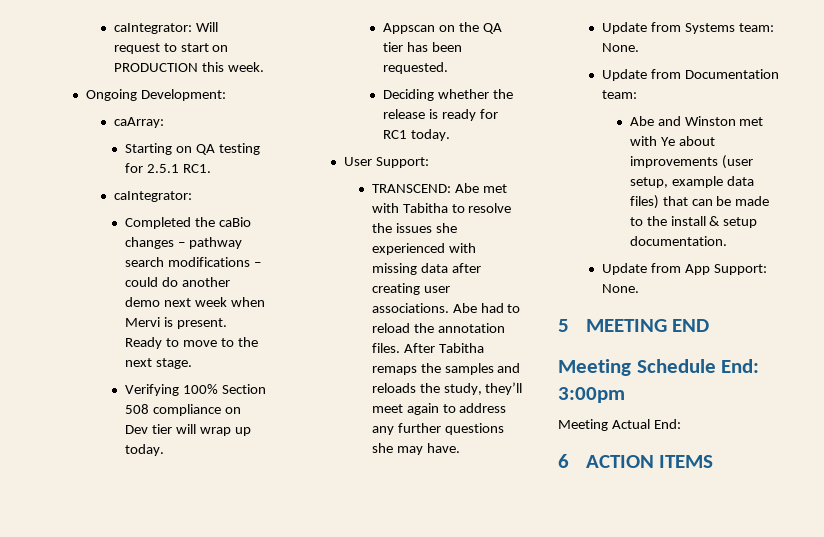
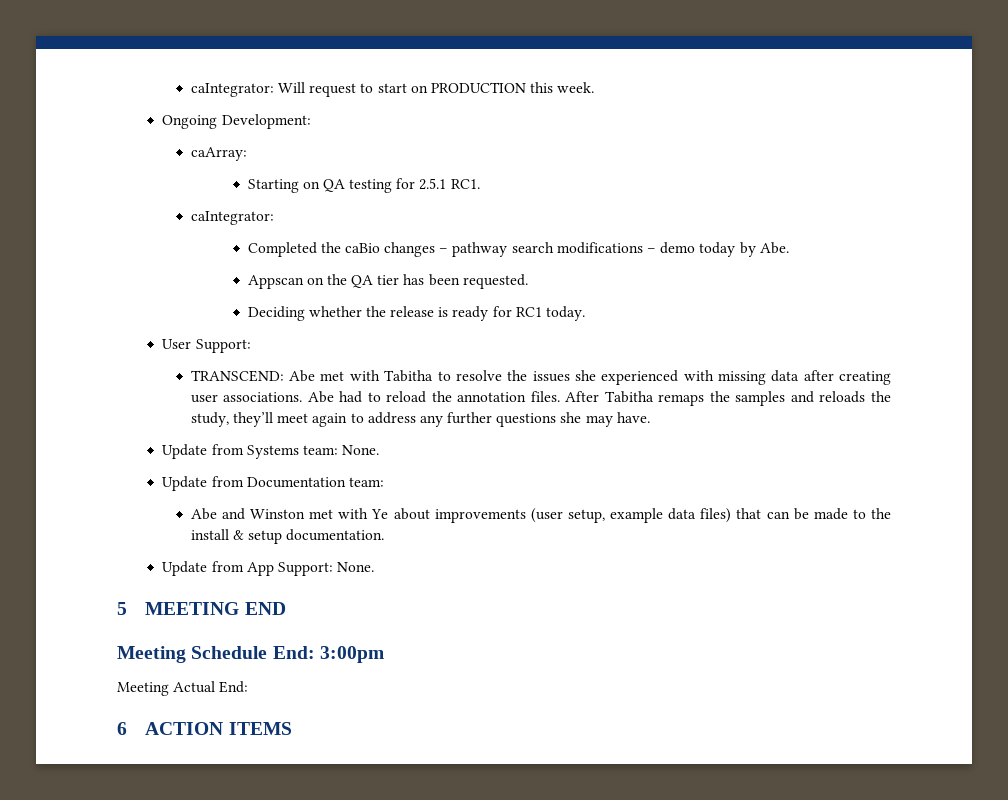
- Completed the caBio changes – pathway search modifications – could do another demo next week when Mervi is present. Ready to move to the next stage.
- Verifying 100% Section 508 compliance on Dev tier will wrap up today.
+ Completed the caBio changes – pathway search modifications – demo today by Abe.

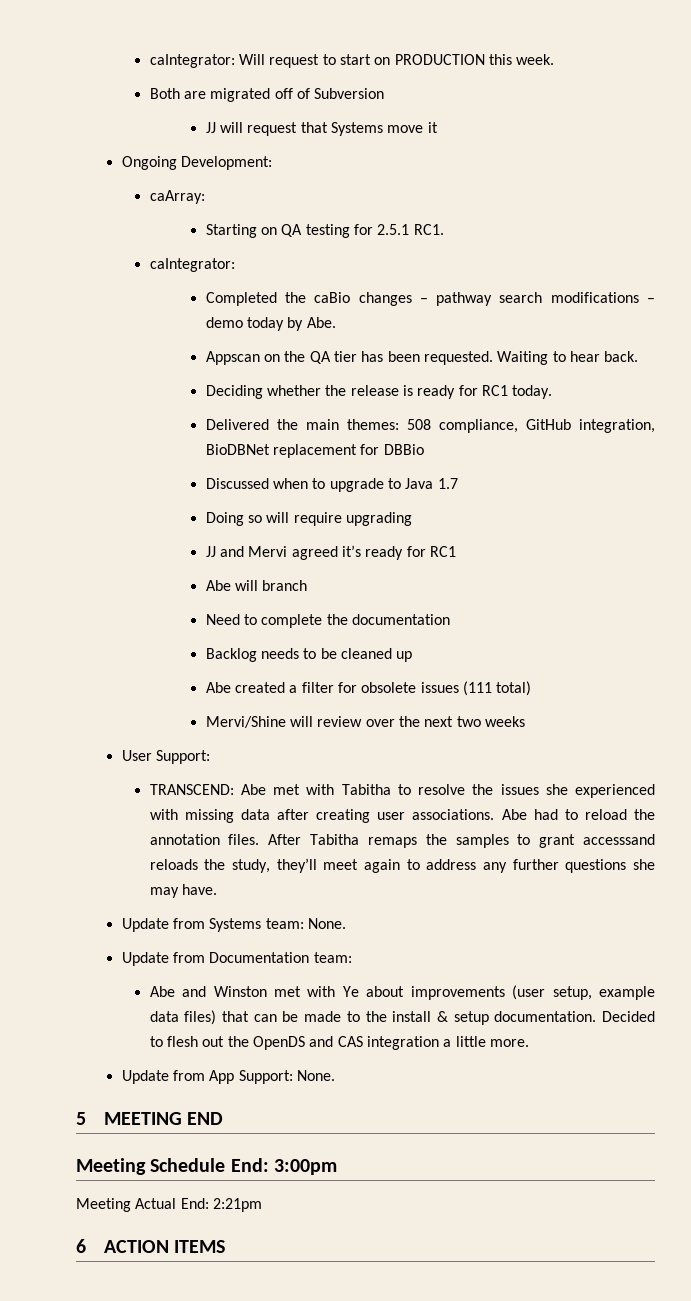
+ Both are migrated off of Subversion
+ JJ will request that Systems move it
+ Waiting to hear back.
+ Delivered the main themes: 508 compliance, GitHub integration, BioDBNet replacement for DBBio
+ Discussed when to upgrade to Java 1.7
+ Doing so will require upgrading
+ JJ and Mervi agreed it’s ready for RC1
+ Abe will branch
+ Need to complete the documentation
+ Backlog needs to be cleaned up
+ Abe created a filter for obsolete issues (111 total)
+ Mervi/Shine will review over the next two weeks
- After Tabitha remaps the samples and reloads the study, they’ll meet again to address any further questions she may have.
+ After Tabitha remaps the samples to grant accesssand reloads the study, they’ll meet again to address any further questions she may have.
+ Decided to flesh out the OpenDS and CAS integration a little more.
- Meeting Actual End:
+ Meeting Actual End: 2:21pm

